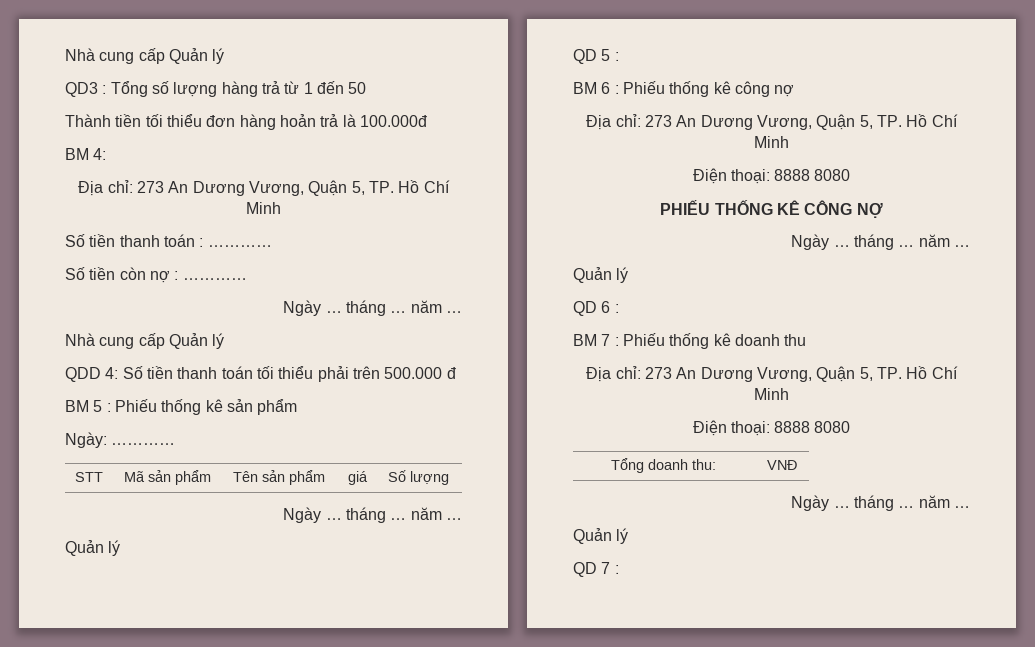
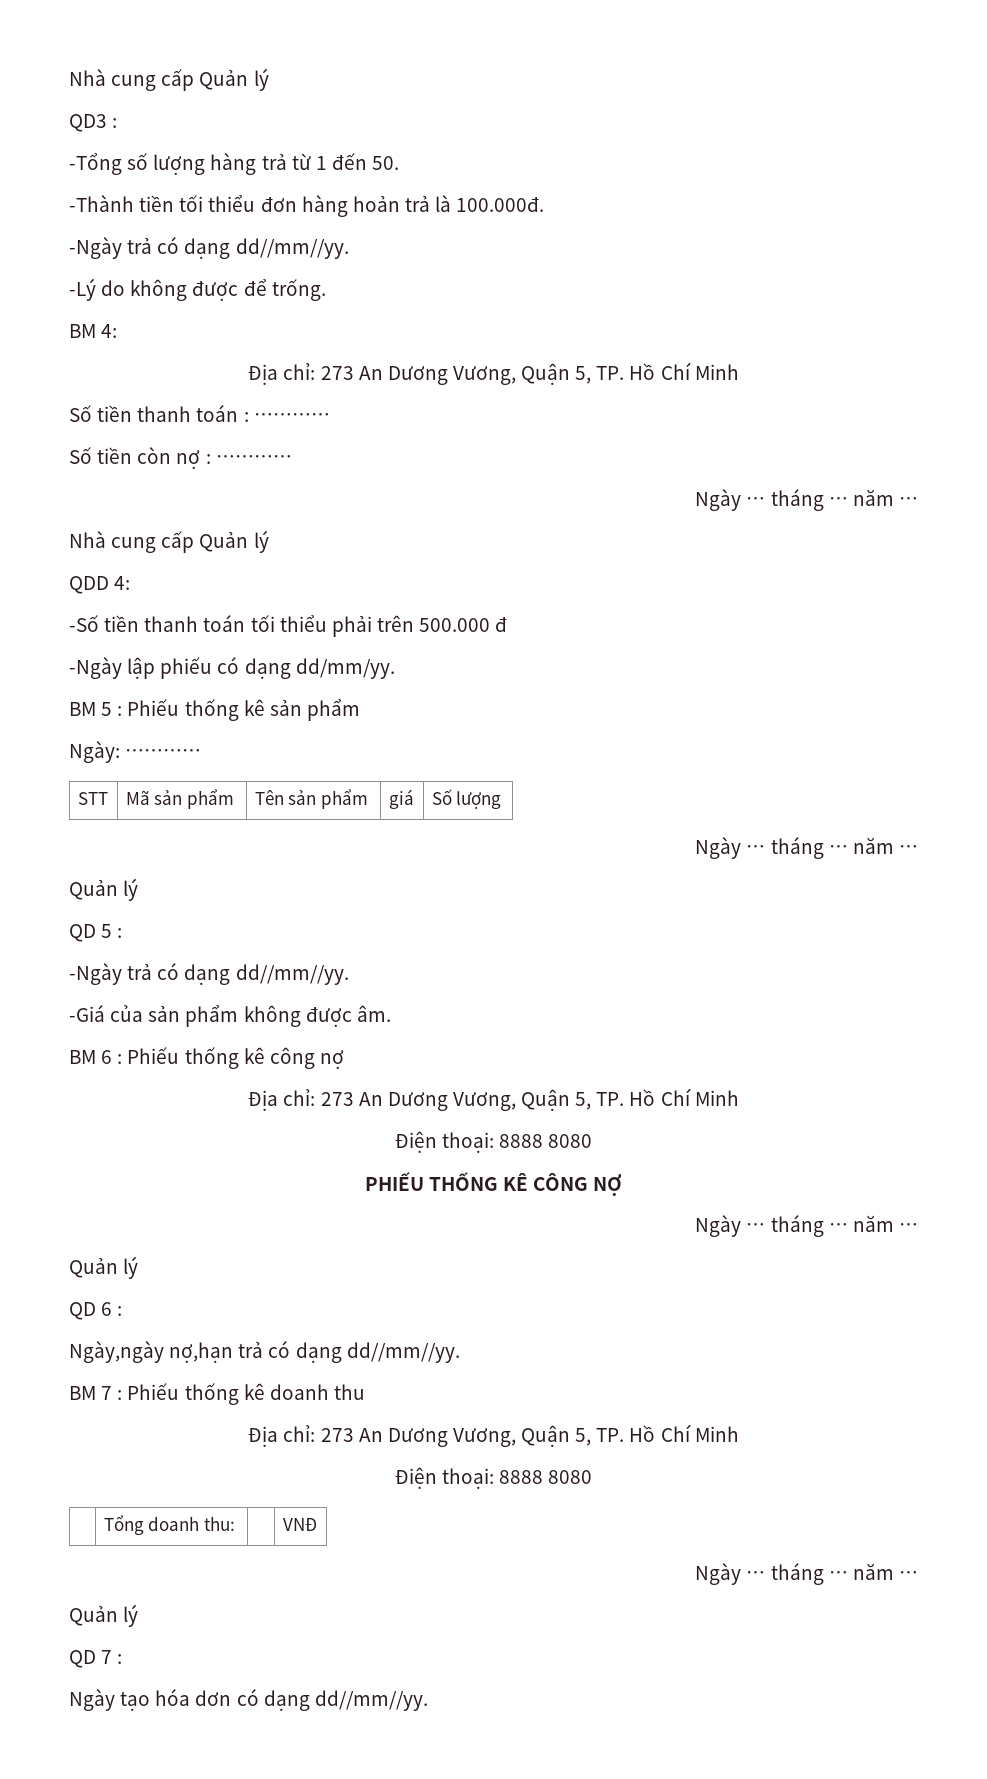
- QD3 : Tổng số lượng hàng trả từ 1 đến 50
- Thành tiền tối thiểu đơn hàng hoản trả là 100.000đ
+ QD3 :
+ -Tổng số lượng hàng trả từ 1 đến 50.
+ -Thành tiền tối thiểu đơn hàng hoản trả là 100.000đ.
+ -Ngày trả có dạng dd//mm//yy.
+ -Lý do không được để trống.
- QDD 4: Số tiền thanh toán tối thiểu phải trên 500.000 đ
+ QDD 4:
+ -Số tiền thanh toán tối thiểu phải trên 500.000 đ
+ -Ngày lập phiếu có dạng dd/mm/yy.
  QD 5 :
+ -Ngày trả có dạng dd//mm//yy.
+ -Giá của sản phẩm không được âm.
+ Ngày,ngày nợ,hạn trả có dạng dd//mm//yy.
+ Ngày tạo hóa dơn có dạng dd//mm//yy.

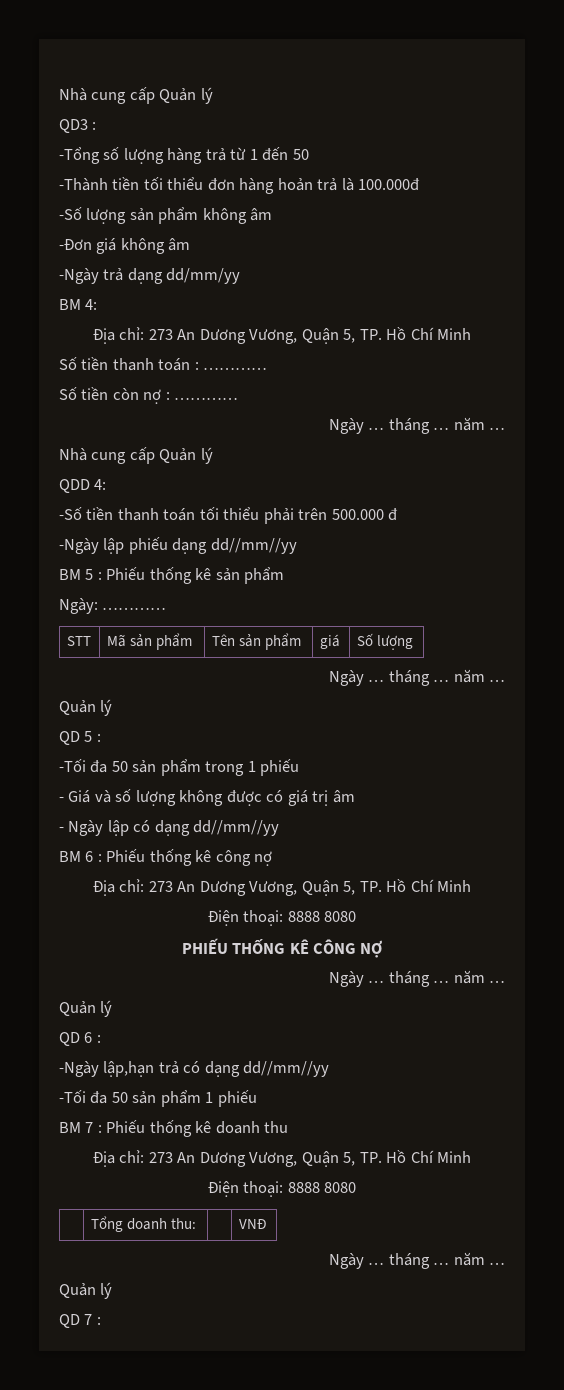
- -Tổng số lượng hàng trả từ 1 đến 50.
+ -Tổng số lượng hàng trả từ 1 đến 50
- -Thành tiền tối thiểu đơn hàng hoản trả là 100.000đ.
- -Ngày trả có dạng dd//mm//yy.
- -Lý do không được để trống.
+ -Thành tiền tối thiểu đơn hàng hoản trả là 100.000đ
+ -Số lượng sản phẩm không âm
+ -Đơn giá không âm
+ -Ngày trả dạng dd/mm/yy
- -Ngày lập phiếu có dạng dd/mm/yy.
+ -Ngày lập phiếu dạng dd//mm//yy
  QD 5 :
- -Ngày trả có dạng dd//mm//yy.
- -Giá của sản phẩm không được âm.
+ -Tối đa 50 sản phẩm trong 1 phiếu
+ - Giá và số lượng không được có giá trị âm
+ - Ngày lập có dạng dd//mm//yy
- Ngày,ngày nợ,hạn trả có dạng dd//mm//yy.
+ -Ngày lập,hạn trả có dạng dd//mm//yy
+ -Tối đa 50 sản phẩm 1 phiếu
- Ngày tạo hóa dơn có dạng dd//mm//yy.

